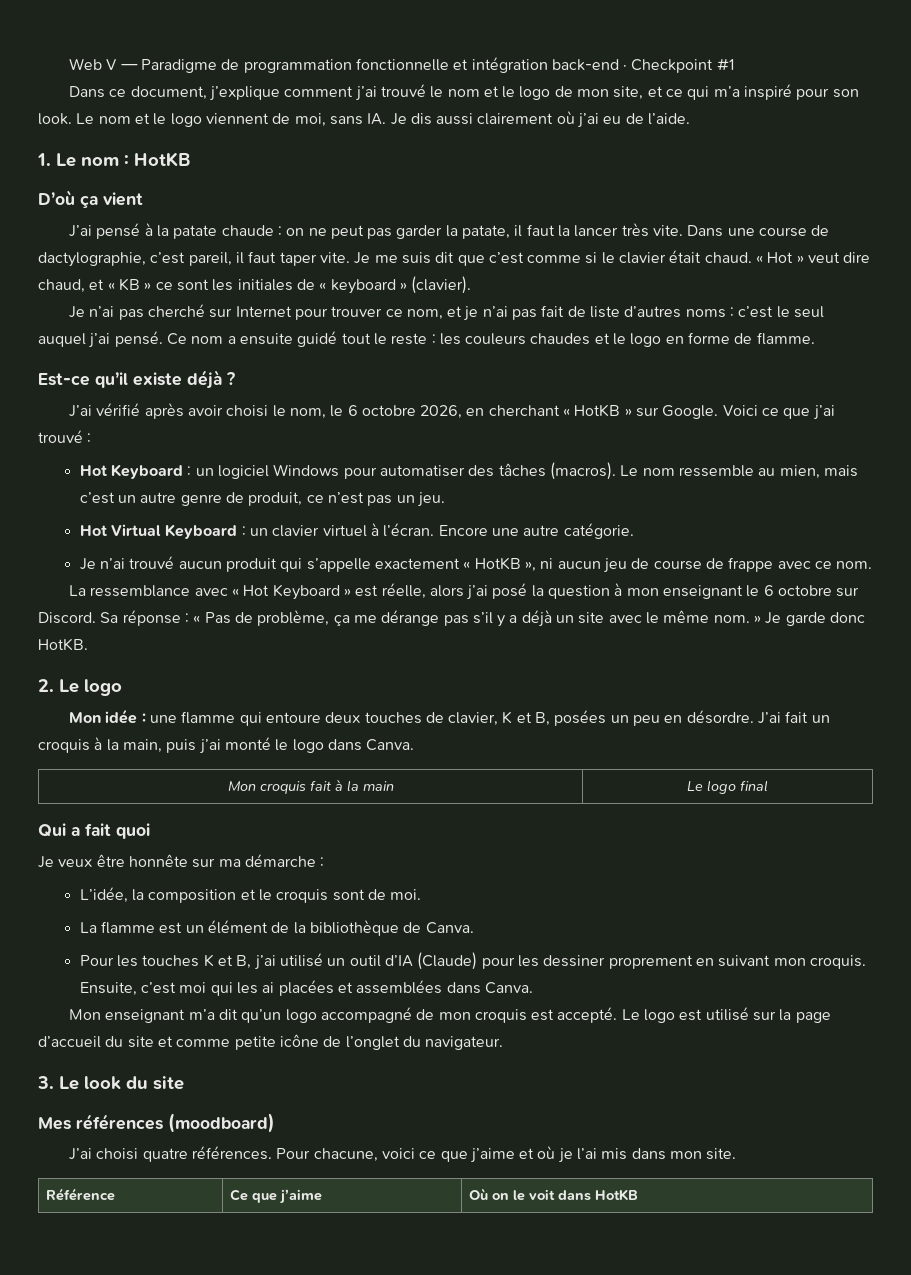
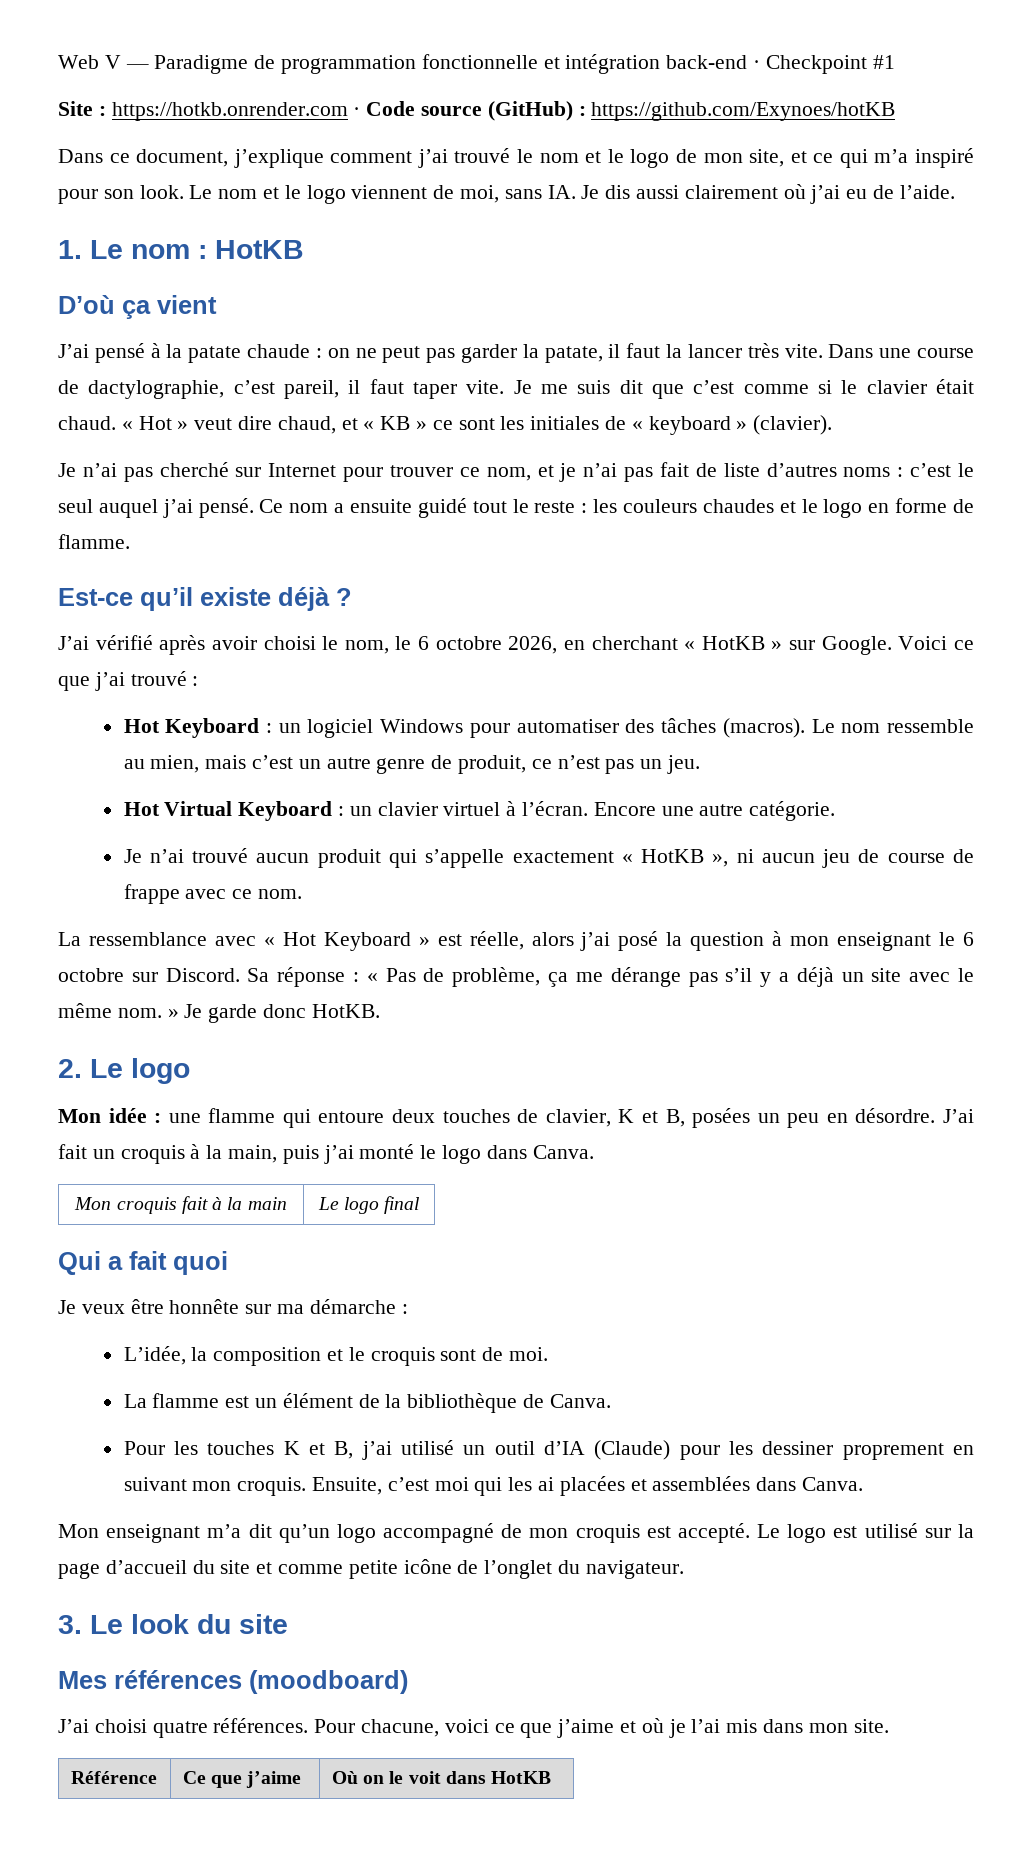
+ Site : https://hotkb.onrender.com · Code source (GitHub) : https://github.com/Exynoes/hotKB

